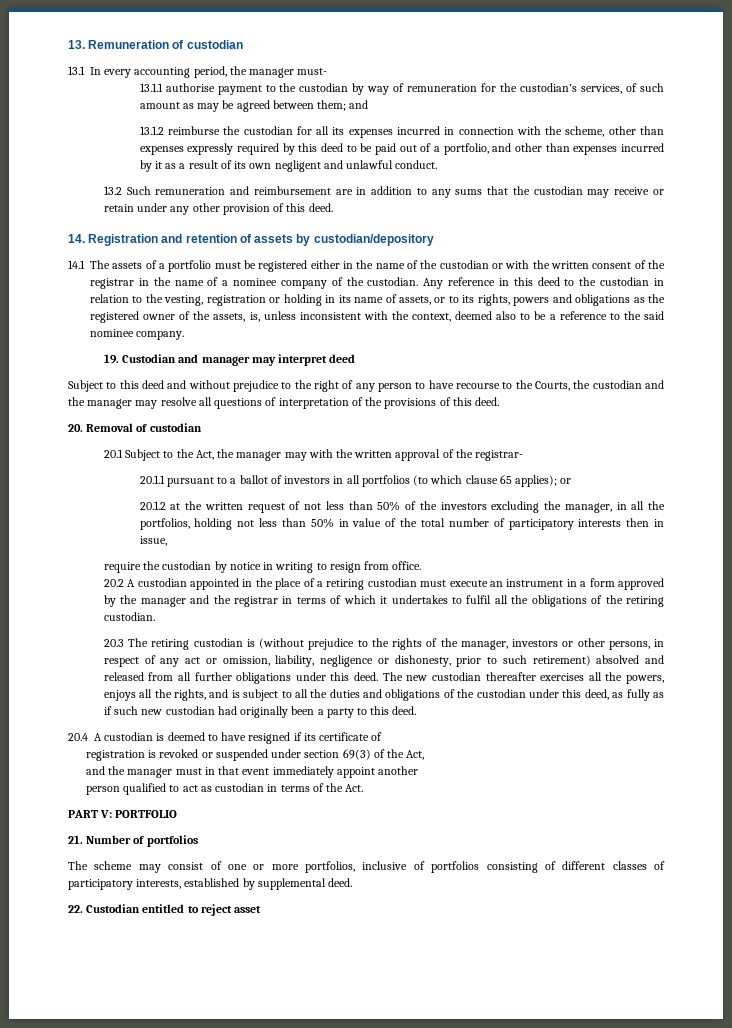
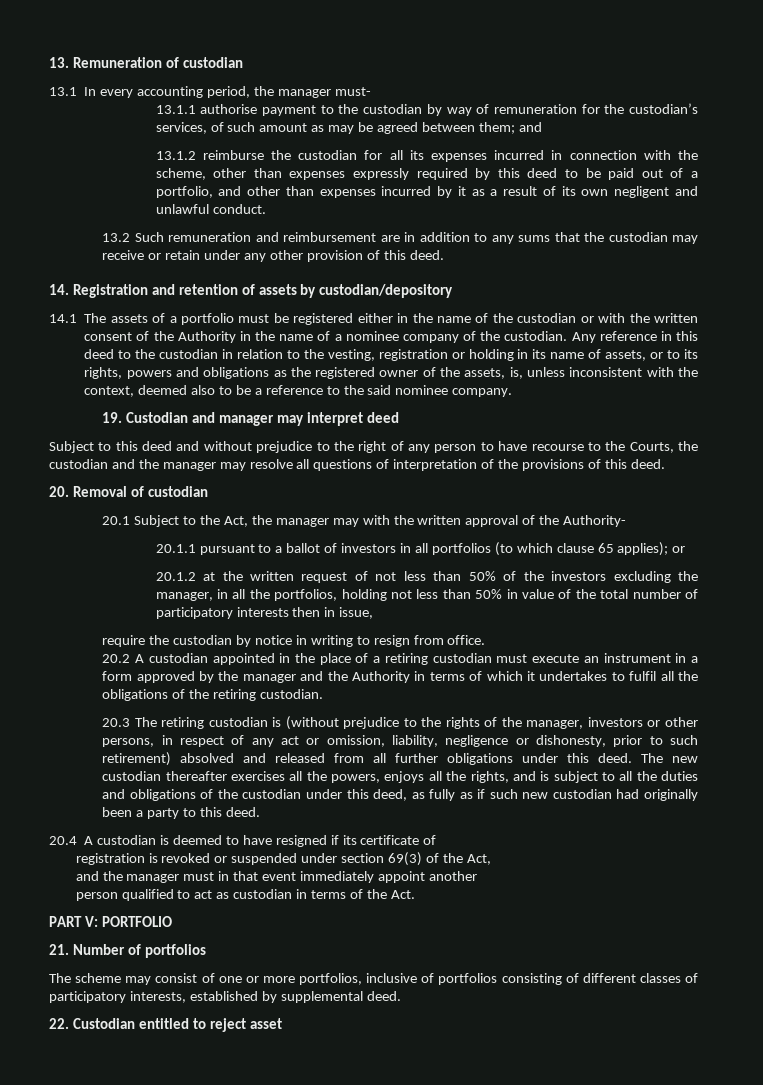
- 14.1 The assets of a portfolio must be registered either in the name of the custodian or with the written consent of the registrar in the name of a nominee company of the custodian.
+ 14.1 The assets of a portfolio must be registered either in the name of the custodian or with the written consent of the Authority in the name of a nominee company of the custodian.
- 20.1 Subject to the Act, the manager may with the written approval of the registrar-
+ 20.1 Subject to the Act, the manager may with the written approval of the Authority-
- 20.2 A custodian appointed in the place of a retiring custodian must execute an instrument in a form approved by the manager and the registrar in terms of which it undertakes to fulfil all the obligations of the retiring custodian.
+ 20.2 A custodian appointed in the place of a retiring custodian must execute an instrument in a form approved by the manager and the Authority in terms of which it undertakes to fulfil all the obligations of the retiring custodian.

